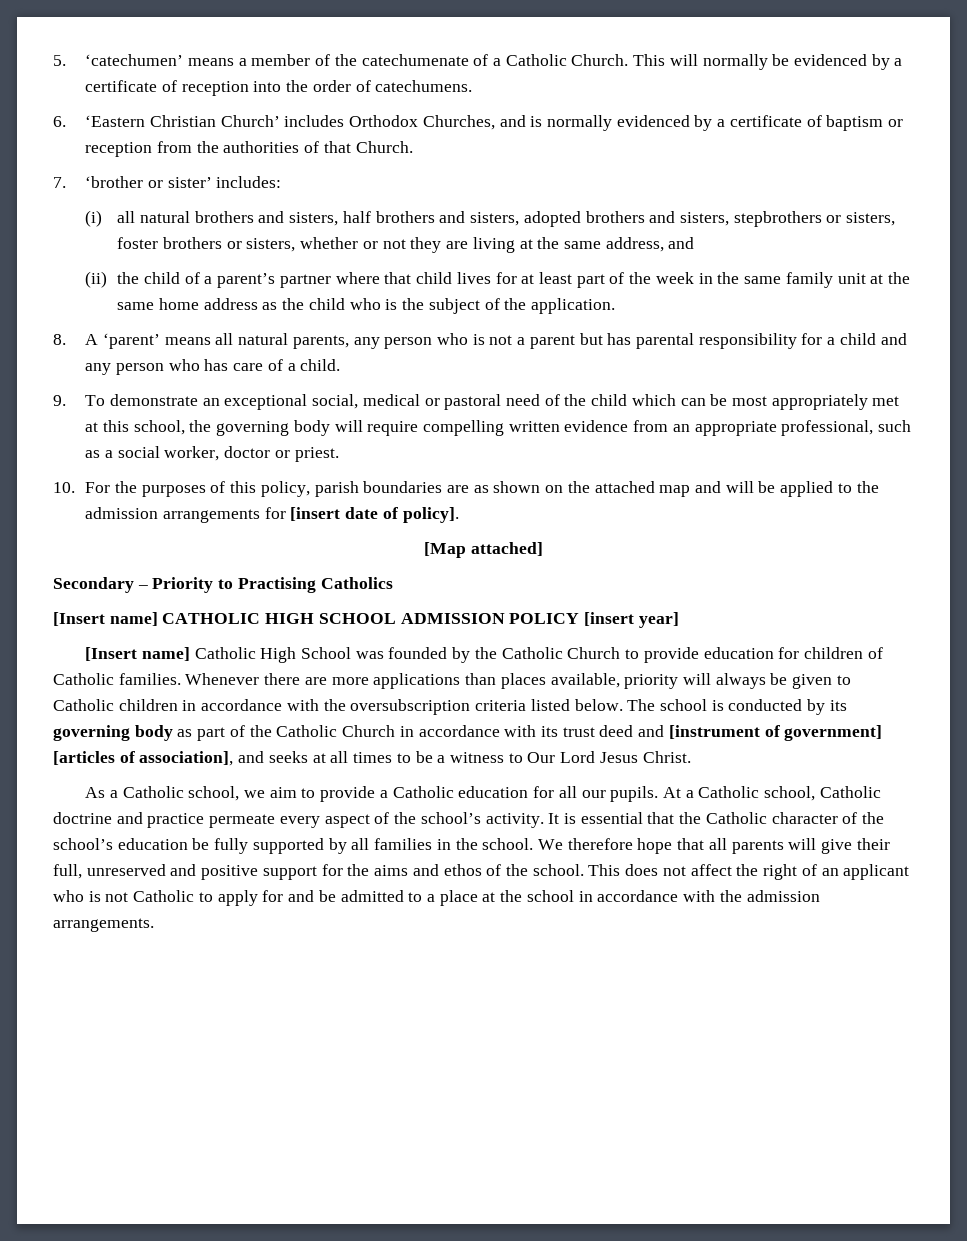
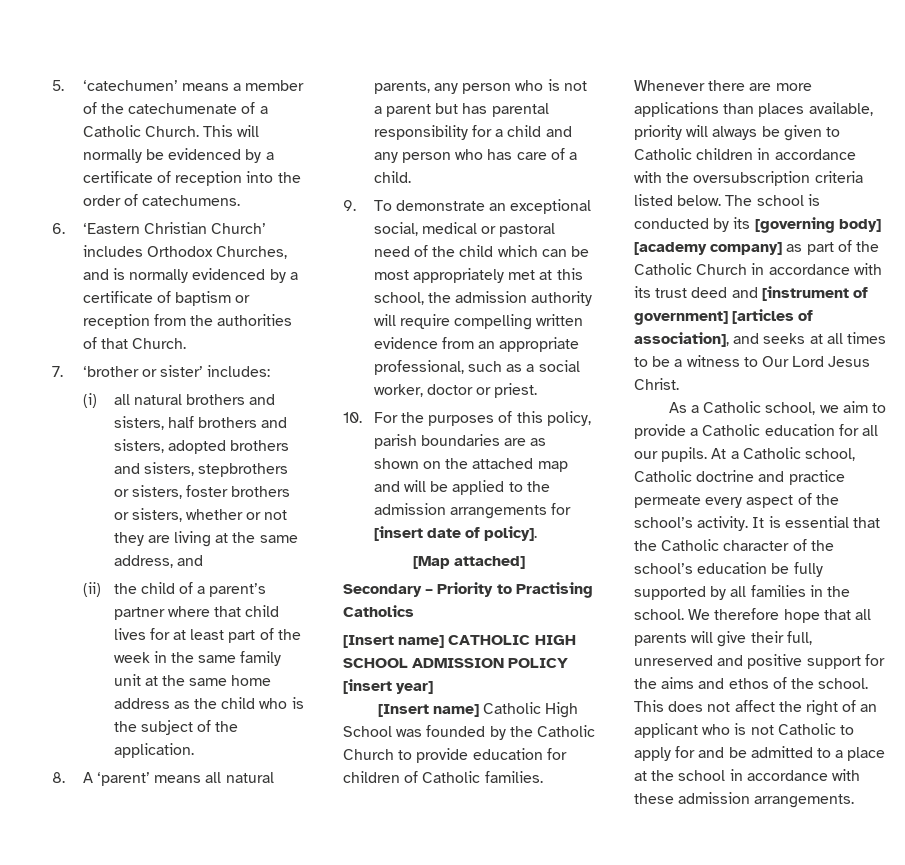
- 9. To demonstrate an exceptional social, medical or pastoral need of the child which can be most appropriately met at this school, the governing body will require compelling written evidence from an appropriate professional, such as a social worker, doctor or priest.
+ 9. To demonstrate an exceptional social, medical or pastoral need of the child which can be most appropriately met at this school, the admission authority will require compelling written evidence from an appropriate professional, such as a social worker, doctor or priest.
- The school is conducted by its governing body as part of the Catholic Church in accordance with its trust deed and [instrument of government] [articles of association], and seeks at all times to be a witness to Our Lord Jesus Christ.
+ The school is conducted by its [governing body] [academy company] as part of the Catholic Church in accordance with its trust deed and [instrument of government] [articles of association], and seeks at all times to be a witness to Our Lord Jesus Christ.
- This does not affect the right of an applicant who is not Catholic to apply for and be admitted to a place at the school in accordance with the admission arrangements.
+ This does not affect the right of an applicant who is not Catholic to apply for and be admitted to a place at the school in accordance with these admission arrangements.

